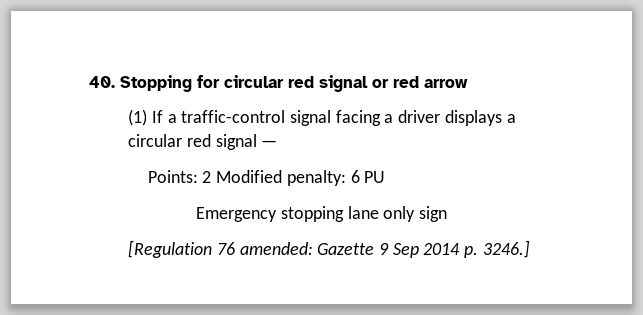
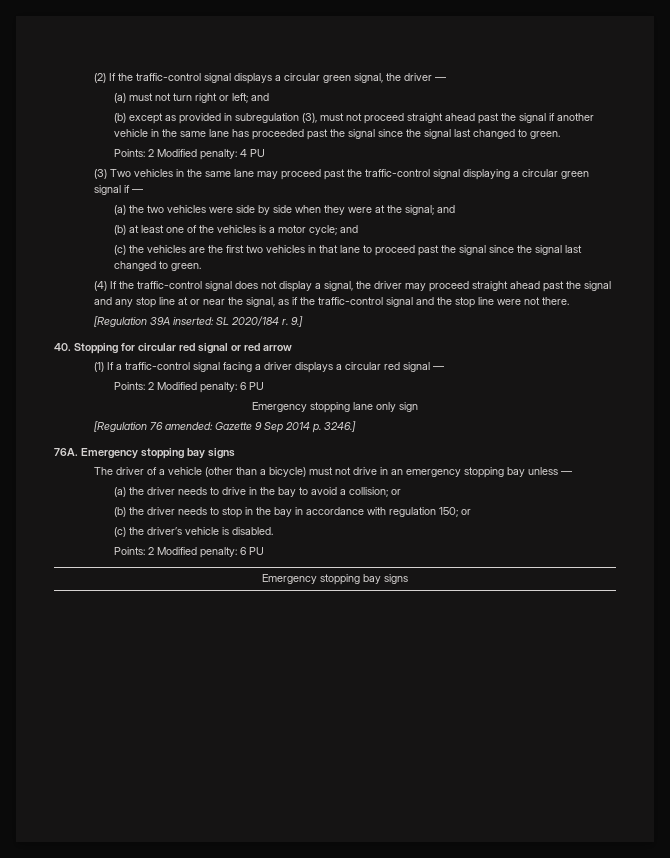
+ (2) If the traffic-control signal displays a circular green signal, the driver —
+ (a) must not turn right or left; and
+ (b) except as provided in subregulation (3), must not proceed straight ahead past the signal if another vehicle in the same lane has proceeded past the signal since the signal last changed to green.
+ Points: 2 Modified penalty: 4 PU
+ (3) Two vehicles in the same lane may proceed past the traffic-control signal displaying a circular green signal if —
+ (a) the two vehicles were side by side when they were at the signal; and
+ (b) at least one of the vehicles is a motor cycle; and
+ (c) the vehicles are the first two vehicles in that lane to proceed past the signal since the signal last changed to green.
+ (4) If the traffic-control signal does not display a signal, the driver may proceed straight ahead past the signal and any stop line at or near the signal, as if the traffic-control signal and the stop line were not there.
+ [Regulation 39A inserted: SL 2020/184 r. 9.]
+ 76A. Emergency stopping bay signs
+ The driver of a vehicle (other than a bicycle) must not drive in an emergency stopping bay unless —
+ (a) the driver needs to drive in the bay to avoid a collision; or
+ (b) the driver needs to stop in the bay in accordance with regulation 150; or
+ (c) the driver’s vehicle is disabled.
+ Points: 2 Modified penalty: 6 PU
+ Emergency stopping bay signs

